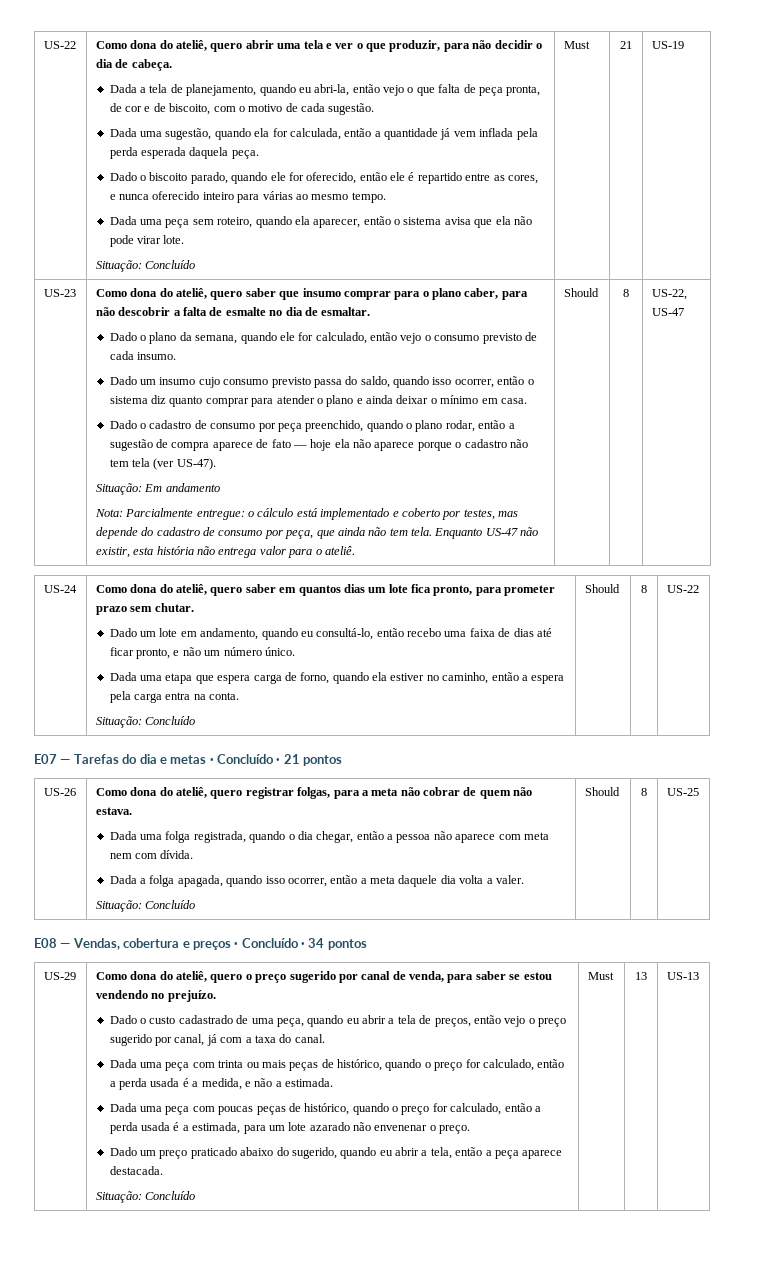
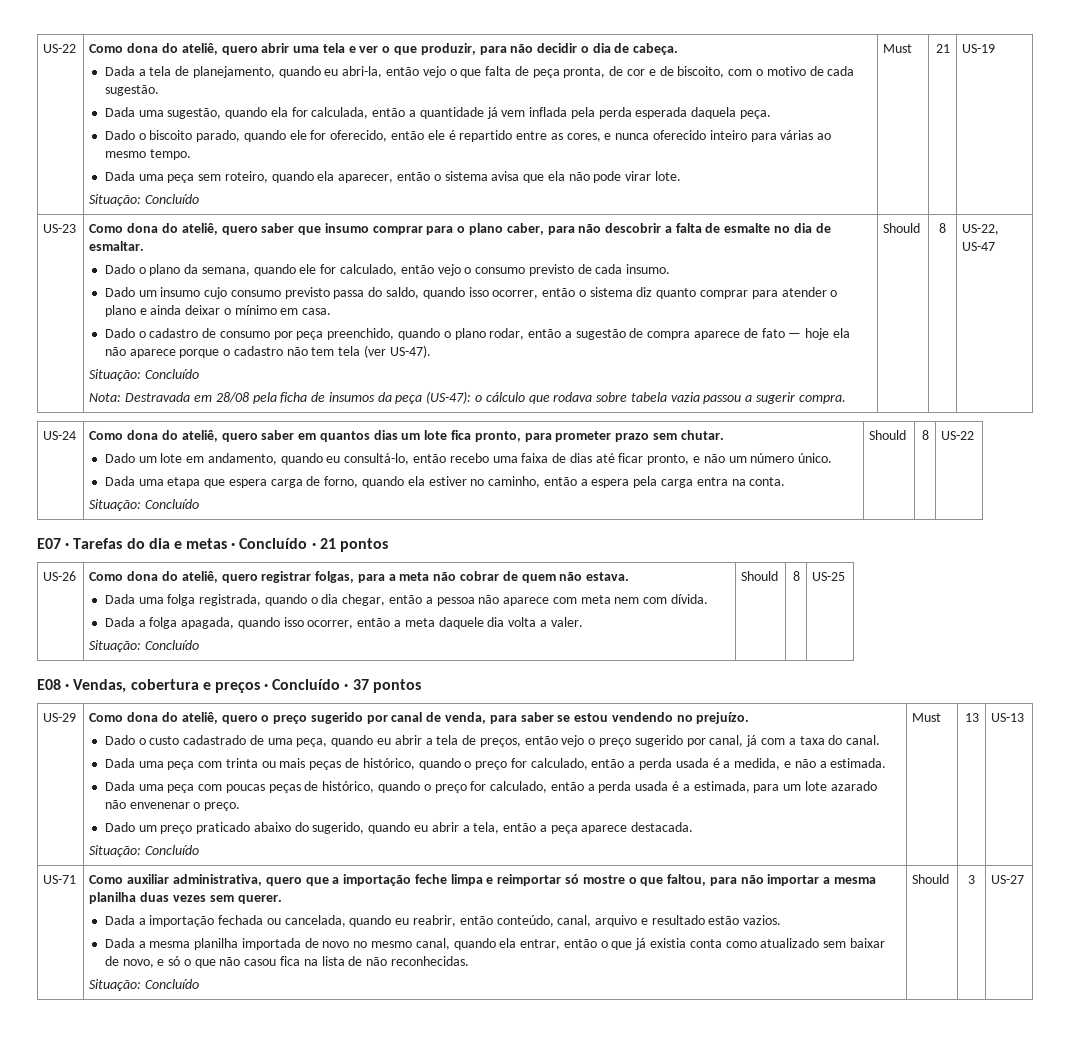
  Dado o cadastro de consumo por peça preenchido, quando o plano rodar, então a sugestão de compra aparece de fato — hoje ela não aparece porque o cadastro não tem tela (ver US-47).
- Situação: Em andamento
+ Situação: Concluído
- Nota: Parcialmente entregue: o cálculo está implementado e coberto por testes, mas depende do cadastro de consumo por peça, que ainda não tem tela. Enquanto US-47 não existir, esta história não entrega valor para o ateliê.
+ Nota: Destravada em 28/08 pela ficha de insumos da peça (US-47): o cálculo que rodava sobre tabela vazia passou a sugerir compra.
- E07 — Tarefas do dia e metas · Concluído · 21 pontos
+ E07 · Tarefas do dia e metas · Concluído · 21 pontos
- E08 — Vendas, cobertura e preços · Concluído · 34 pontos
+ E08 · Vendas, cobertura e preços · Concluído · 37 pontos
+ US-71 | Como auxiliar administrativa, quero que a importação feche limpa e reimportar só mostre o que faltou, para não importar a mesma planilha duas vezes sem querer.
+ Dada a importação fechada ou cancelada, quando eu reabrir, então conteúdo, canal, arquivo e resultado estão vazios.
+ Dada a mesma planilha importada de novo no mesmo canal, quando ela entrar, então o que já existia conta como atualizado sem baixar de novo, e só o que não casou fica na lista de não reconhecidas.
+ Situação: Concluído | Should | 3 | US-27

